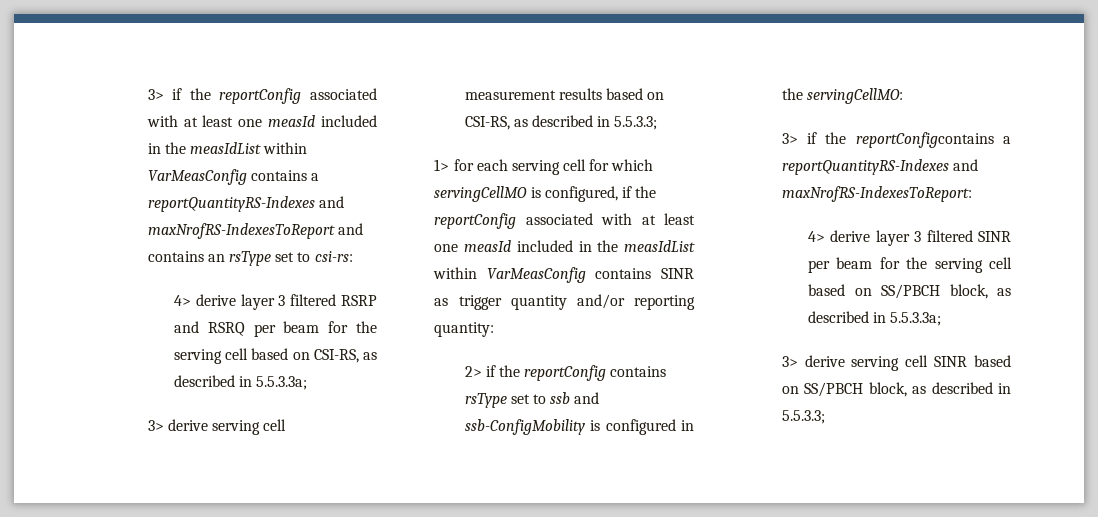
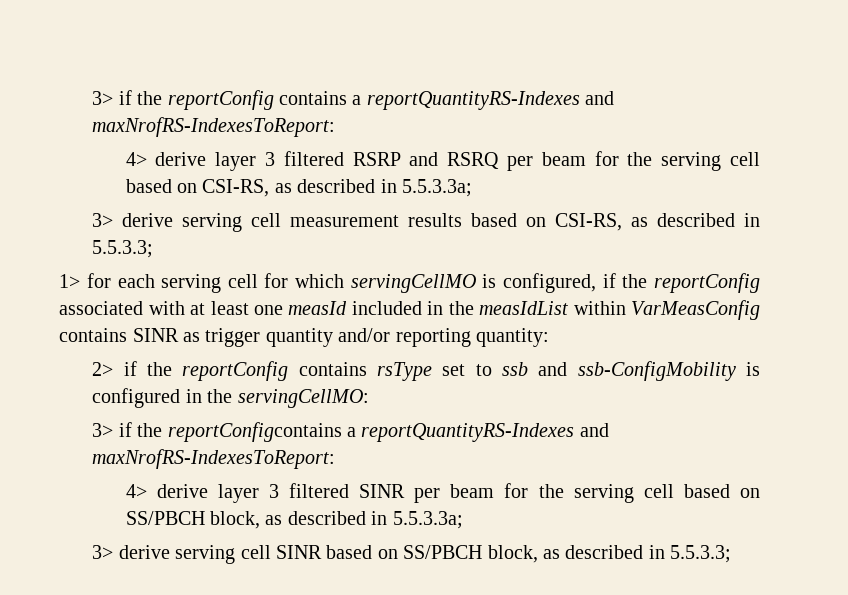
- 3> if the reportConfig associated with at least one measId included in the measIdList within VarMeasConfig contains a reportQuantityRS-Indexes and maxNrofRS-IndexesToReport and contains an rsType set to csi-rs:
+ 3> if the reportConfig contains a reportQuantityRS-Indexes and maxNrofRS-IndexesToReport:

